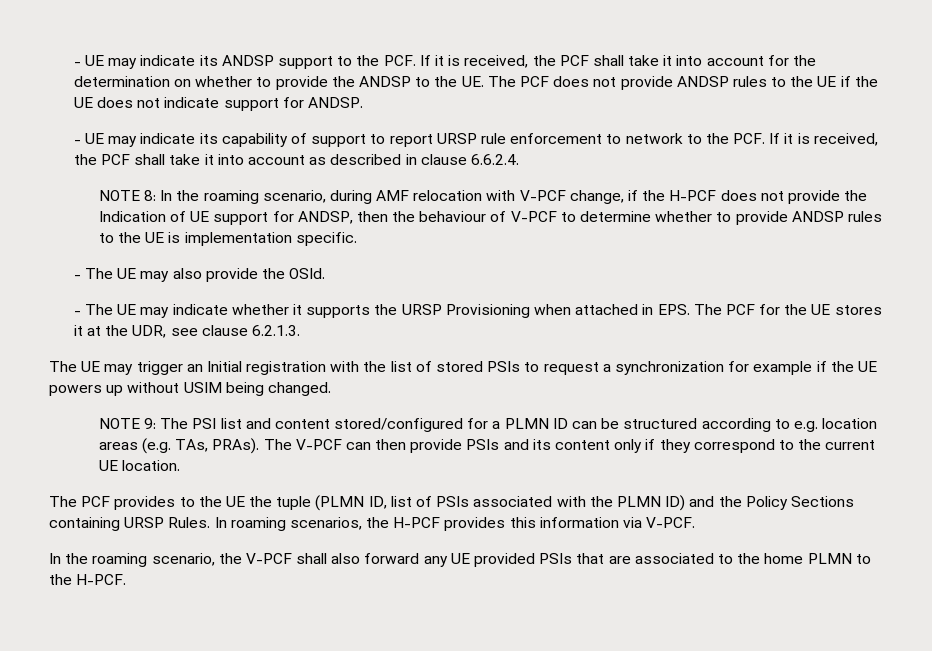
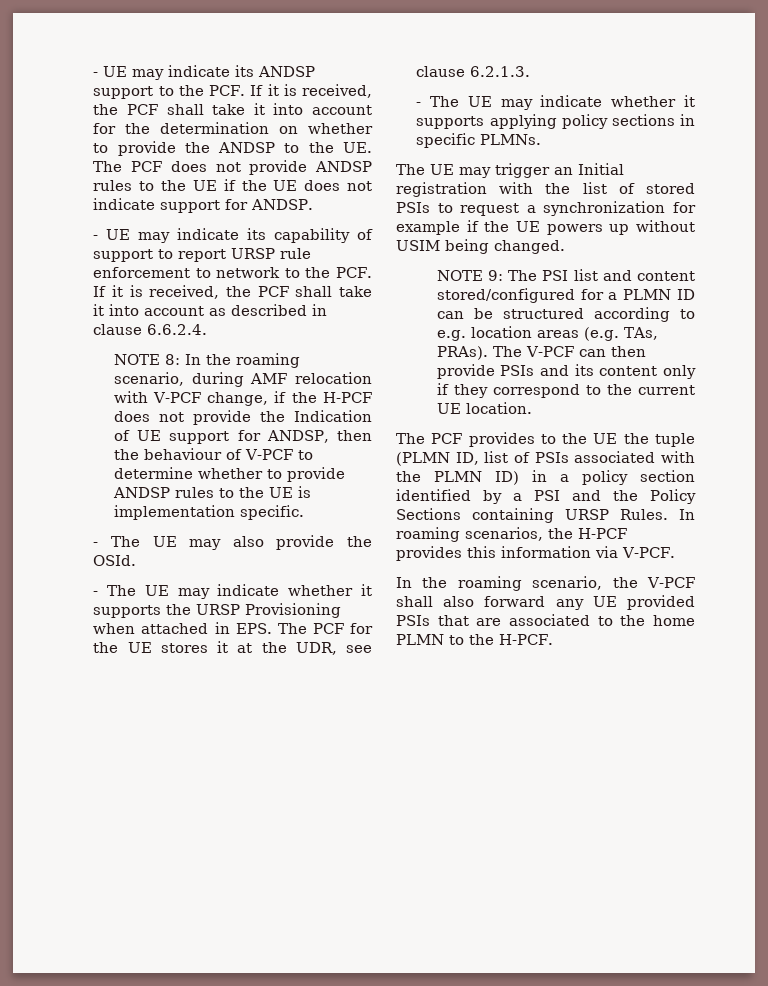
+ - The UE may indicate whether it supports applying policy sections in specific PLMNs.
- The PCF provides to the UE the tuple (PLMN ID, list of PSIs associated with the PLMN ID) and the Policy Sections containing URSP Rules.
+ The PCF provides to the UE the tuple (PLMN ID, list of PSIs associated with the PLMN ID) in a policy section identified by a PSI and the Policy Sections containing URSP Rules.

